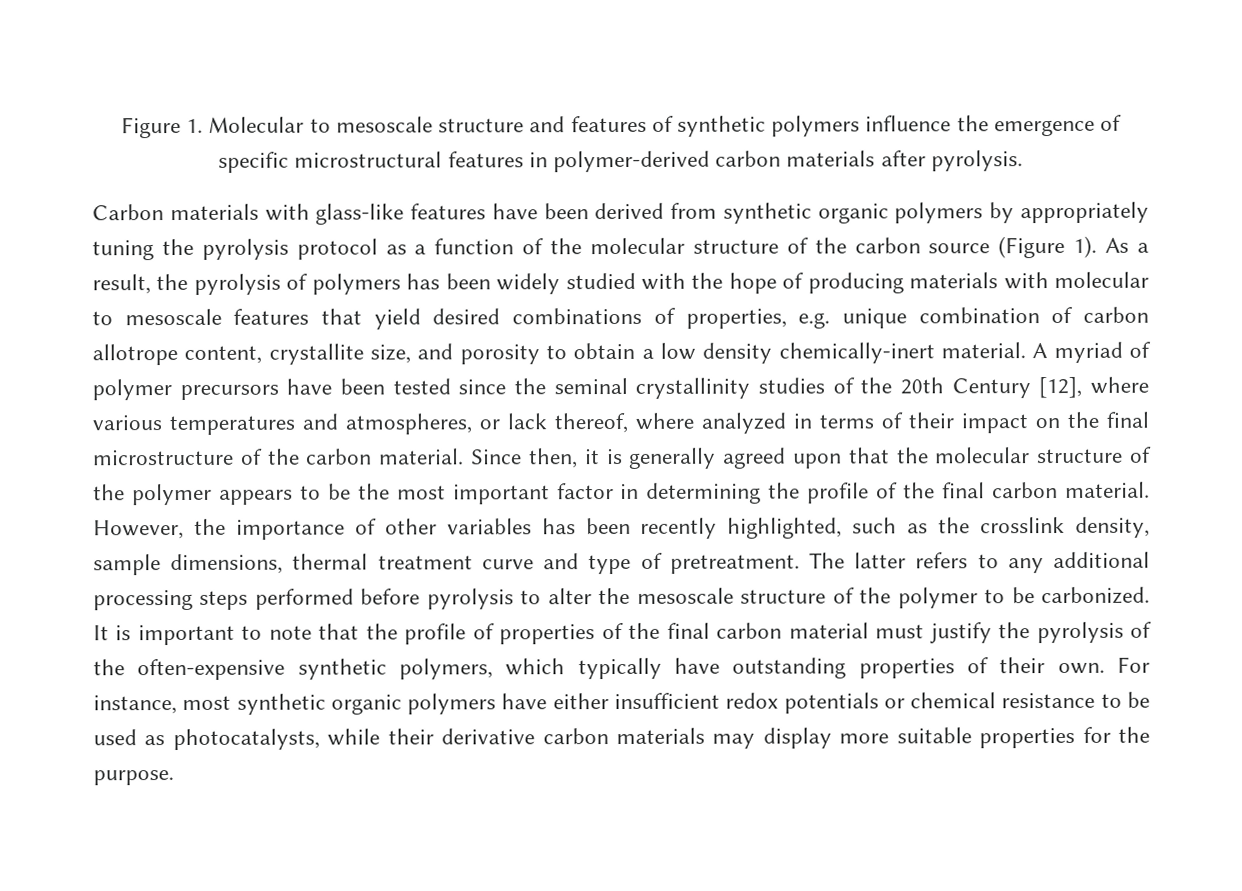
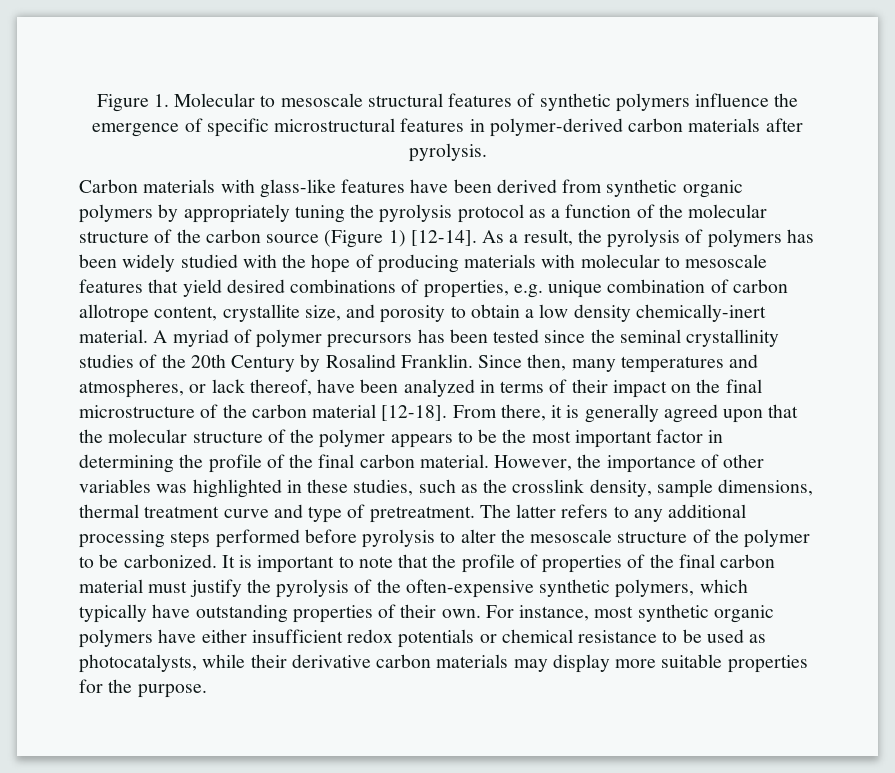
- Figure 1. Molecular to mesoscale structure and features of synthetic polymers influence the emergence of specific microstructural features in polymer-derived carbon materials after pyrolysis.
+ Figure 1. Molecular to mesoscale structural features of synthetic polymers influence the emergence of specific microstructural features in polymer-derived carbon materials after pyrolysis.
- Carbon materials with glass-like features have been derived from synthetic organic polymers by appropriately tuning the pyrolysis protocol as a function of the molecular structure of the carbon source (Figure 1).
+ Carbon materials with glass-like features have been derived from synthetic organic polymers by appropriately tuning the pyrolysis protocol as a function of the molecular structure of the carbon source (Figure 1) [12-14].
- A myriad of polymer precursors have been tested since the seminal crystallinity studies of the 20th Century [12], where various temperatures and atmospheres, or lack thereof, where analyzed in terms of their impact on the final microstructure of the carbon material. Since then, it is generally agreed upon that the molecular structure of the polymer appears to be the most important factor in determining the profile of the final carbon material.
+ A myriad of polymer precursors has been tested since the seminal crystallinity studies of the 20th Century by Rosalind Franklin. Since then, many temperatures and atmospheres, or lack thereof, have been analyzed in terms of their impact on the final microstructure of the carbon material [12-18]. From there, it is generally agreed upon that the molecular structure of the polymer appears to be the most important factor in determining the profile of the final carbon material.
- However, the importance of other variables has been recently highlighted, such as the crosslink density, sample dimensions, thermal treatment curve and type of pretreatment.
+ However, the importance of other variables was highlighted in these studies, such as the crosslink density, sample dimensions, thermal treatment curve and type of pretreatment.

